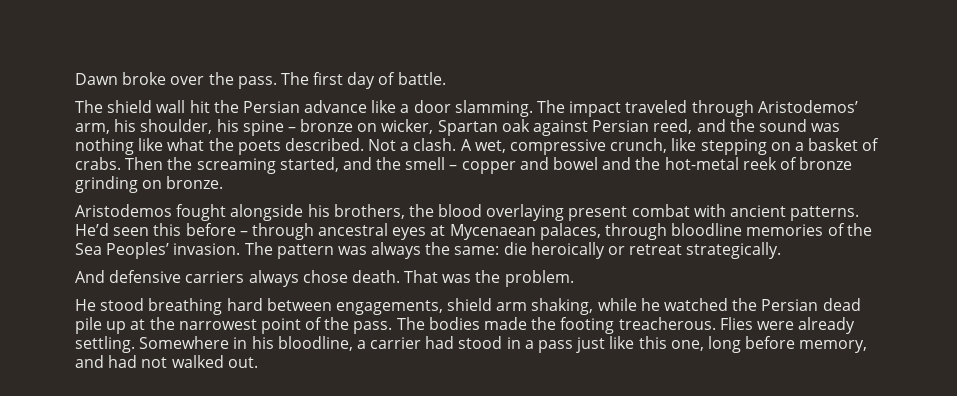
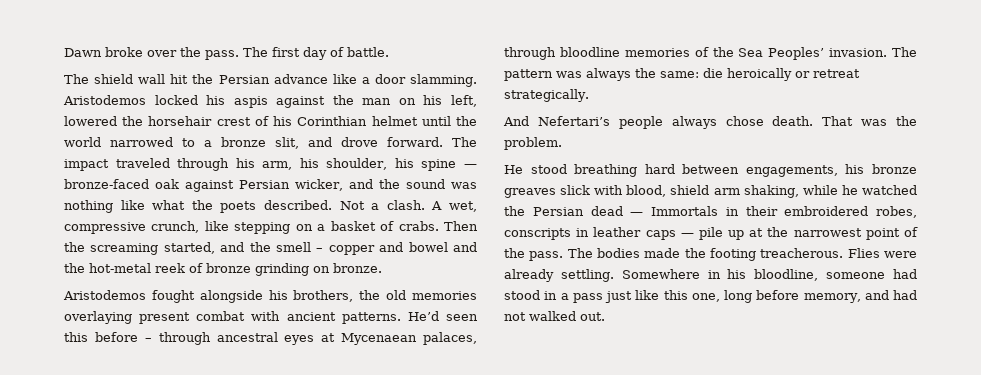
+ Aristodemos locked his aspis against the man on his left, lowered the horsehair crest of his Corinthian helmet until the world narrowed to a bronze slit, and drove forward.
- The impact traveled through Aristodemos’ arm, his shoulder, his spine – bronze on wicker, Spartan oak against Persian reed, and the sound was nothing like what the poets described.
+ The impact traveled through his arm, his shoulder, his spine — bronze-faced oak against Persian wicker, and the sound was nothing like what the poets described.
- Aristodemos fought alongside his brothers, the blood overlaying present combat with ancient patterns.
+ Aristodemos fought alongside his brothers, the old memories overlaying present combat with ancient patterns.
- And defensive carriers always chose death.
+ And Nefertari’s people always chose death.
- He stood breathing hard between engagements, shield arm shaking, while he watched the Persian dead pile up at the narrowest point of the pass.
+ He stood breathing hard between engagements, his bronze greaves slick with blood, shield arm shaking, while he watched the Persian dead — Immortals in their embroidered robes, conscripts in leather caps — pile up at the narrowest point of the pass.
- Somewhere in his bloodline, a carrier had stood in a pass just like this one, long before memory, and had not walked out.
+ Somewhere in his bloodline, someone had stood in a pass just like this one, long before memory, and had not walked out.

